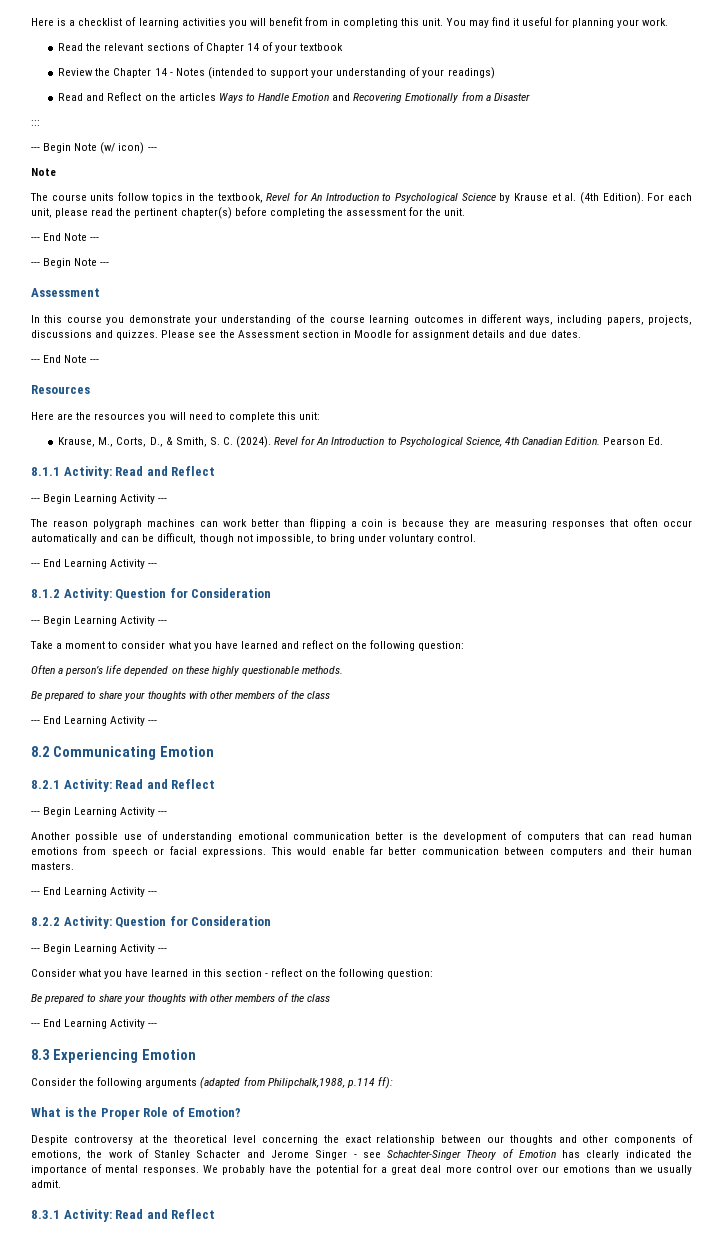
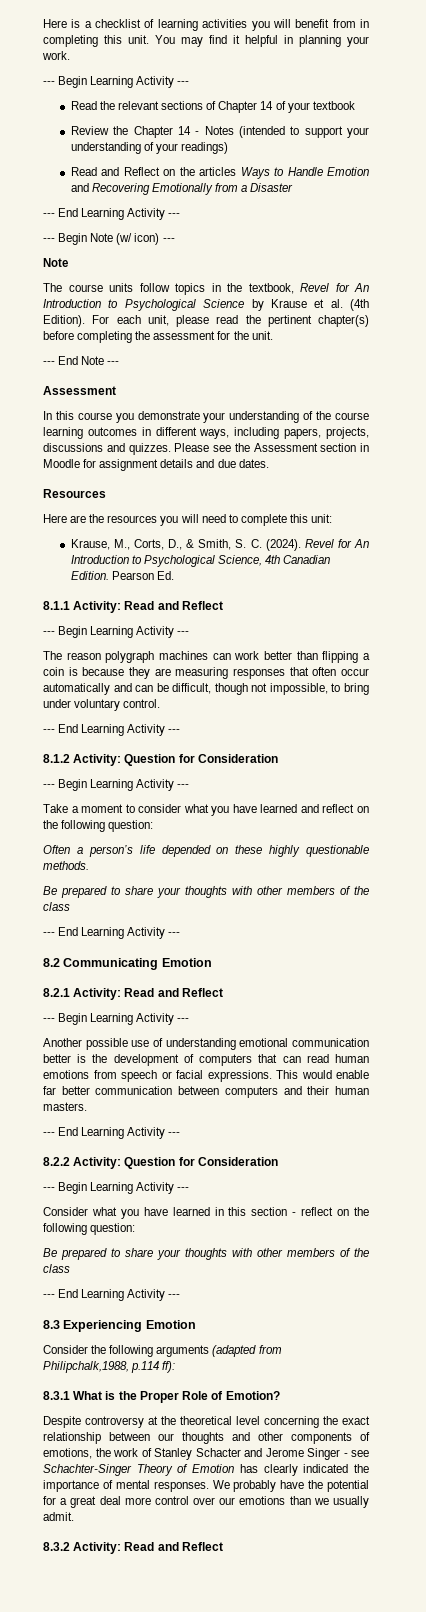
- You may find it useful for planning your work.
+ You may find it helpful in planning your work.
+ --- Begin Learning Activity ---
  Read and Reflect on the articles Ways to Handle Emotion and Recovering Emotionally from a Disaster
- :::
+ --- End Learning Activity ---
- --- Begin Note ---
  Please see the Assessment section in Moodle for assignment details and due dates.
- --- End Note ---
- What is the Proper Role of Emotion?
+ 8.3.1 What is the Proper Role of Emotion?
- 8.3.1 Activity: Read and Reflect
+ 8.3.2 Activity: Read and Reflect

